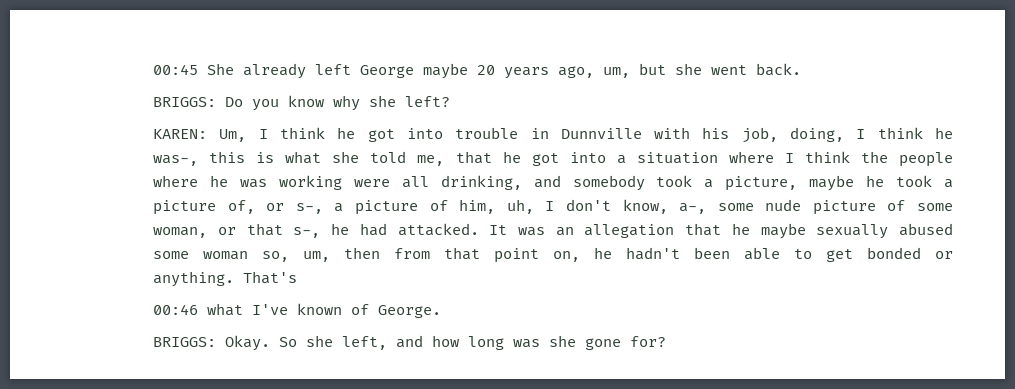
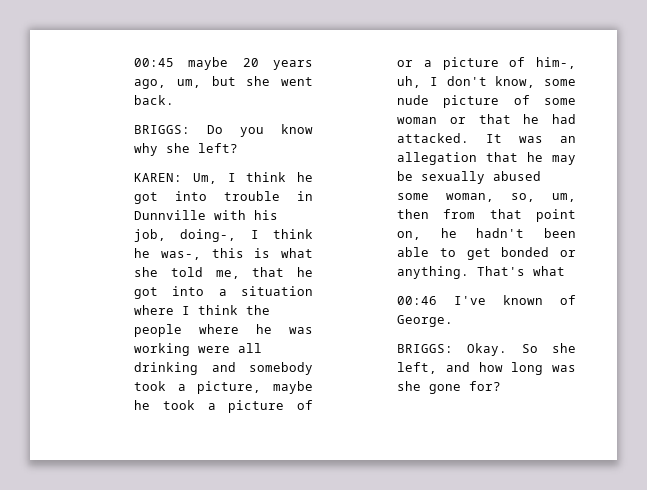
- 00:45 She already left George maybe 20 years ago, um, but she went back.
+ 00:45 maybe 20 years ago, um, but she went back.
- Um, I think he got into trouble in Dunnville with his job, doing, I think he was-, this is what she told me, that he got into a situation where I think the people where he was working were all drinking, and somebody took a picture, maybe he took a picture of, or s-, a picture of him, uh, I don't know, a-, some nude picture of some woman, or that s-, he had attacked.
+ Um, I think he got into trouble in Dunnville with his job, doing-, I think he was-, this is what she told me, that he got into a situation where I think the people where he was working were all drinking and somebody took a picture, maybe he took a picture of or a picture of him-, uh, I don't know, some nude picture of some woman or that he had attacked.
- It was an allegation that he maybe sexually abused some woman so, um, then from that point on, he hadn't been able to get bonded or anything.
+ It was an allegation that he may be sexually abused some woman, so, um, then from that point on, he hadn't been able to get bonded or anything.
- That's
+ That's what
- 00:46 what I've known of George.
+ 00:46 I've known of George.

